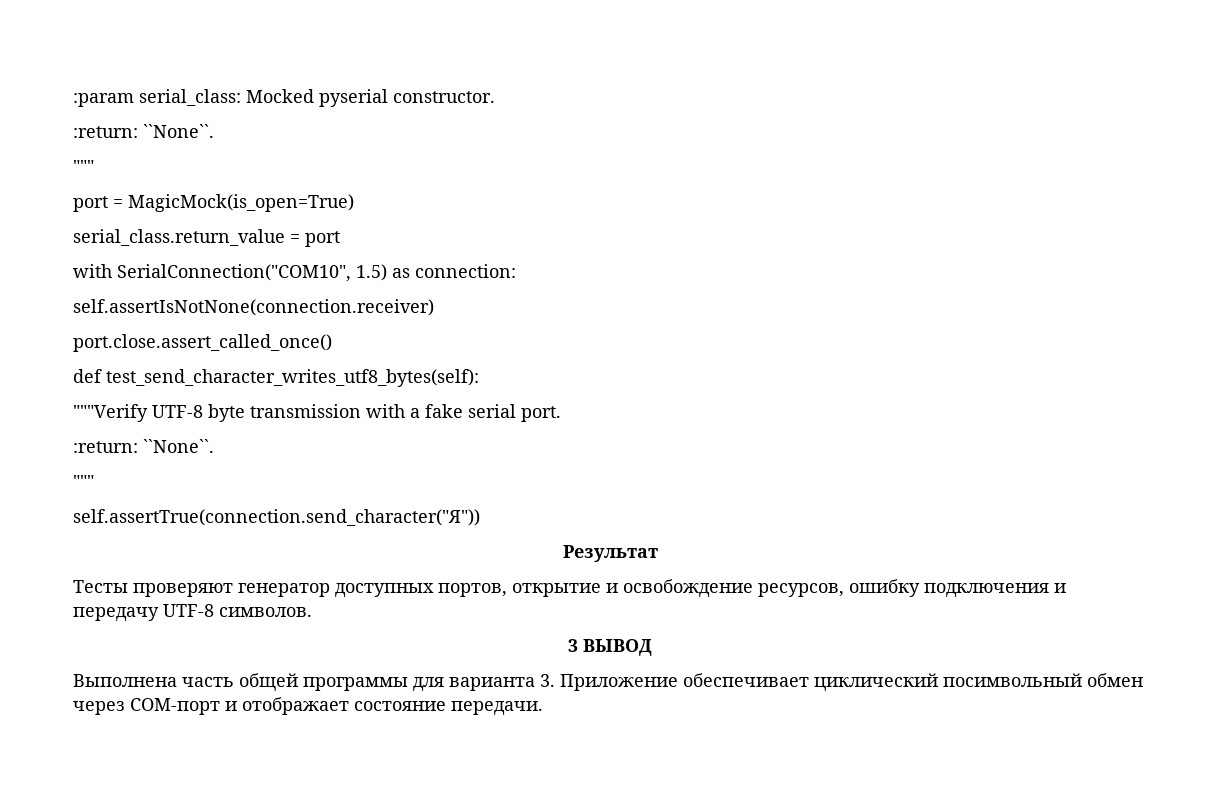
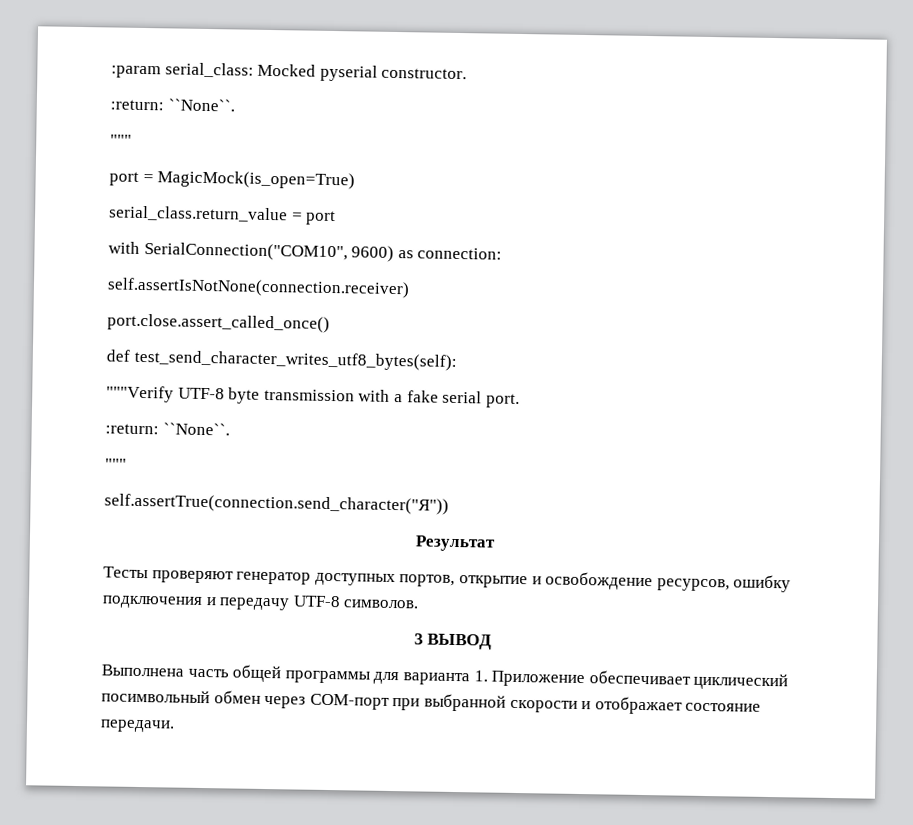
- with SerialConnection("COM10", 1.5) as connection:
+ with SerialConnection("COM10", 9600) as connection:
- Выполнена часть общей программы для варианта 3. Приложение обеспечивает циклический посимвольный обмен через COM-порт и отображает состояние передачи.
+ Выполнена часть общей программы для варианта 1. Приложение обеспечивает циклический посимвольный обмен через COM-порт при выбранной скорости и отображает состояние передачи.

